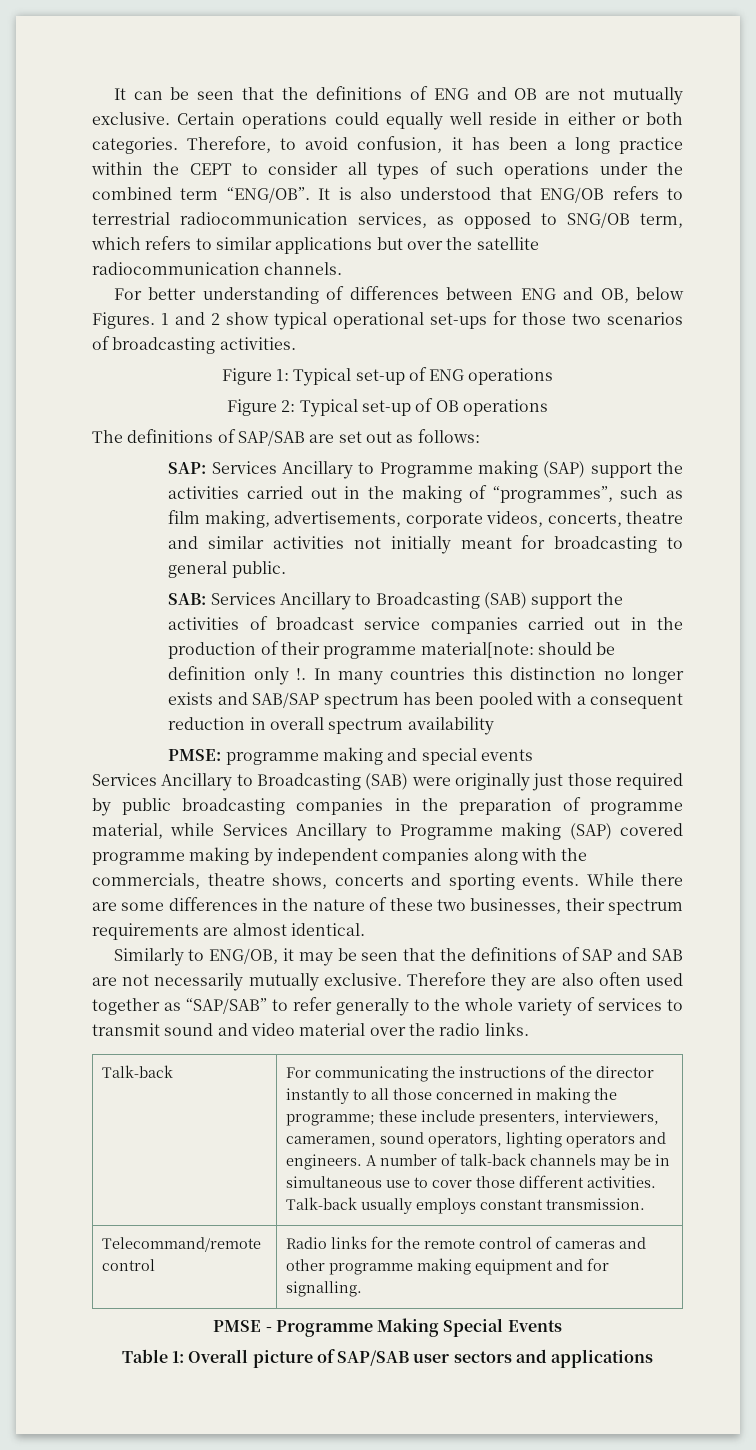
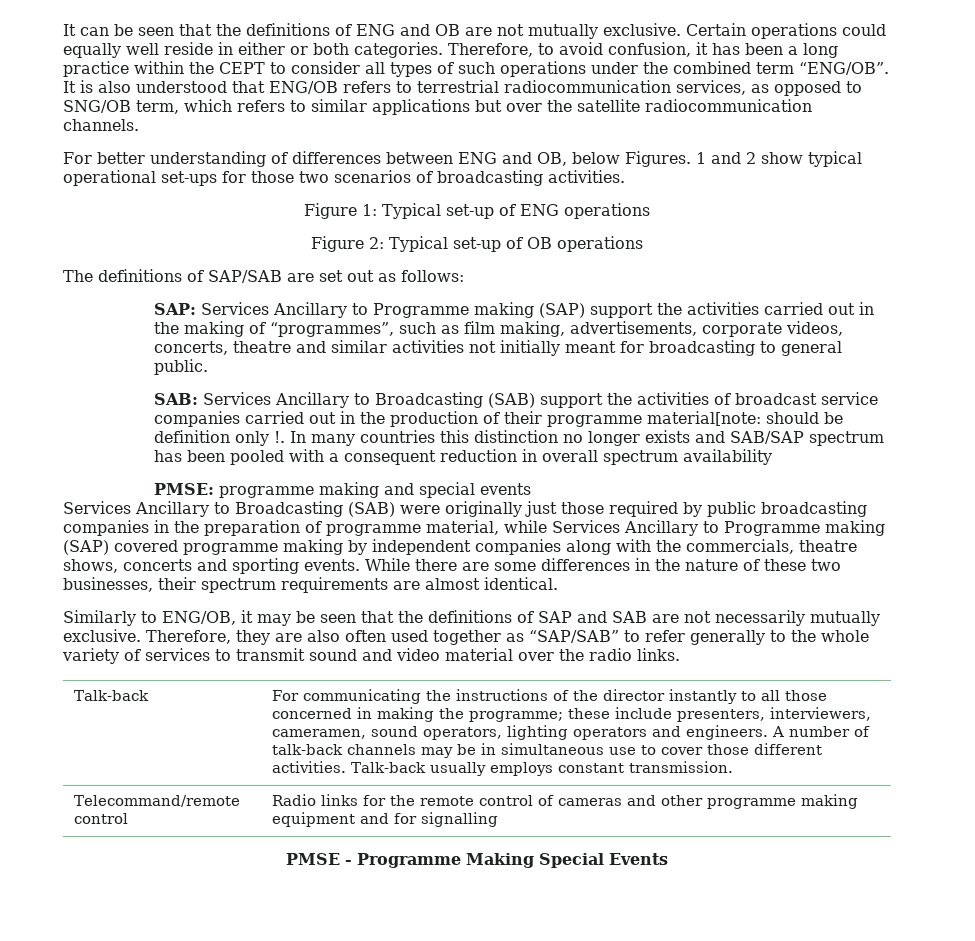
- Therefore they are also often used together as “SAP/SAB” to refer generally to the whole variety of services to transmit sound and video material over the radio links.
+ Therefore, they are also often used together as “SAP/SAB” to refer generally to the whole variety of services to transmit sound and video material over the radio links.
- Telecommand/remote control | Radio links for the remote control of cameras and other programme making equipment and for signalling.
+ Telecommand/remote control | Radio links for the remote control of cameras and other programme making equipment and for signalling
- Table 1: Overall picture of SAP/SAB user sectors and applications

